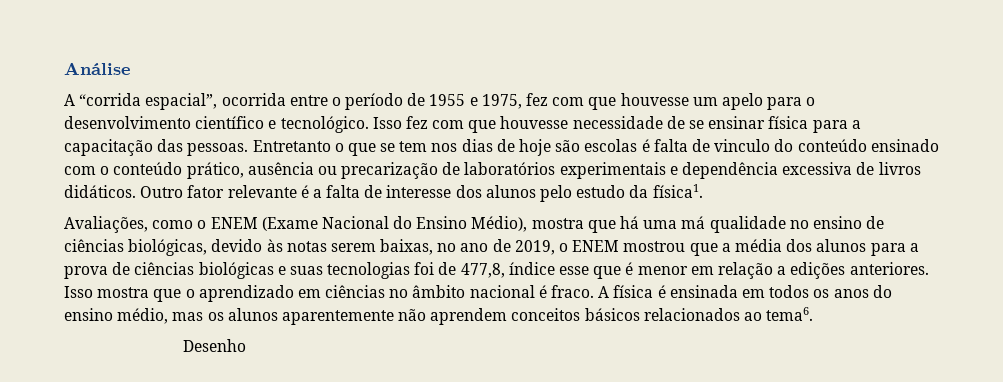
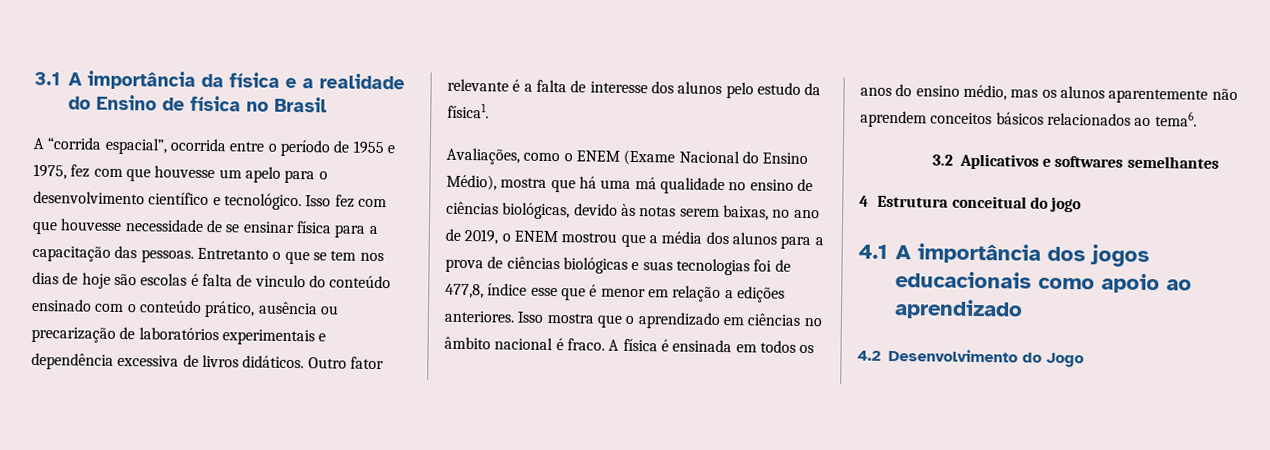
- Análise
+ 3.1 A importância da física e a realidade do Ensino de física no Brasil
- Desenho
+ 3.2 Aplicativos e softwares semelhantes
+ 4 Estrutura conceitual do jogo
+ 4.1 A importância dos jogos educacionais como apoio ao aprendizado
+ 4.2 Desenvolvimento do Jogo

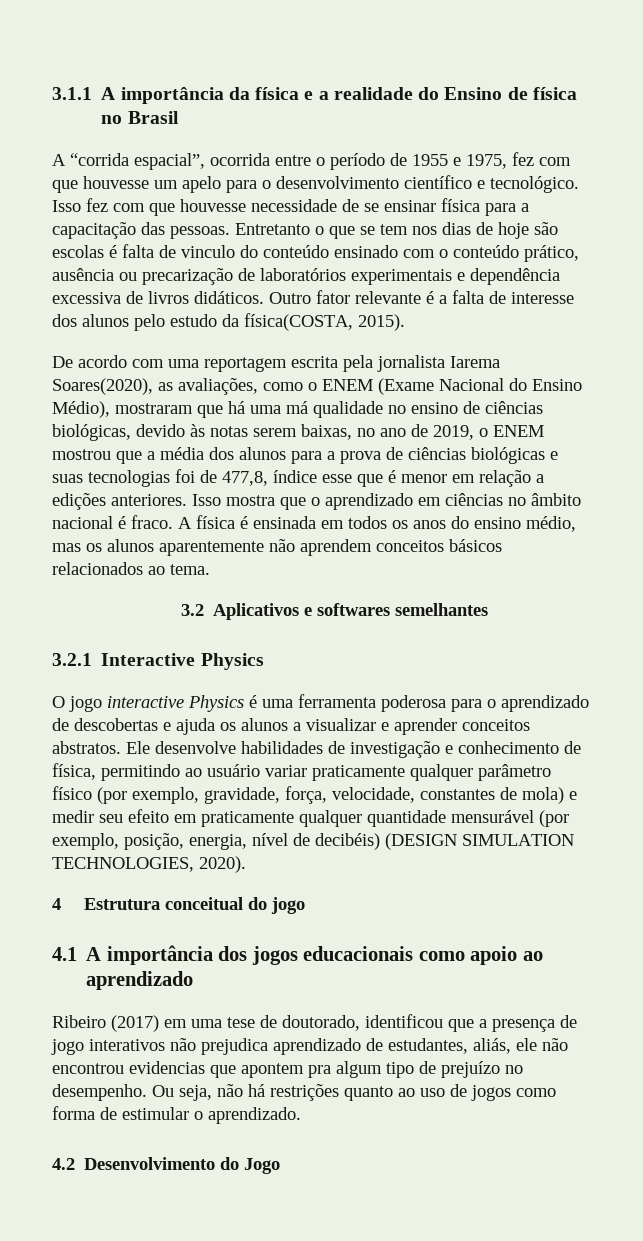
- 3.1 A importância da física e a realidade do Ensino de física no Brasil
+ 3.1.1 A importância da física e a realidade do Ensino de física no Brasil
- Outro fator relevante é a falta de interesse dos alunos pelo estudo da física1.
- Avaliações, como o ENEM (Exame Nacional do Ensino Médio), mostra que há uma má qualidade no ensino de ciências biológicas, devido às notas serem baixas, no ano de 2019, o ENEM mostrou que a média dos alunos para a prova de ciências biológicas e suas tecnologias foi de 477,8, índice esse que é menor em relação a edições anteriores.
+ Outro fator relevante é a falta de interesse dos alunos pelo estudo da física(COSTA, 2015).
+ De acordo com uma reportagem escrita pela jornalista Iarema Soares(2020), as avaliações, como o ENEM (Exame Nacional do Ensino Médio), mostraram que há uma má qualidade no ensino de ciências biológicas, devido às notas serem baixas, no ano de 2019, o ENEM mostrou que a média dos alunos para a prova de ciências biológicas e suas tecnologias foi de 477,8, índice esse que é menor em relação a edições anteriores.
- A física é ensinada em todos os anos do ensino médio, mas os alunos aparentemente não aprendem conceitos básicos relacionados ao tema6.
+ A física é ensinada em todos os anos do ensino médio, mas os alunos aparentemente não aprendem conceitos básicos relacionados ao tema.
+ 3.2.1 Interactive Physics
+ O jogo interactive Physics é uma ferramenta poderosa para o aprendizado de descobertas e ajuda os alunos a visualizar e aprender conceitos abstratos. Ele desenvolve habilidades de investigação e conhecimento de física, permitindo ao usuário variar praticamente qualquer parâmetro físico (por exemplo, gravidade, força, velocidade, constantes de mola) e medir seu efeito em praticamente qualquer quantidade mensurável (por exemplo, posição, energia, nível de decibéis) (DESIGN SIMULATION TECHNOLOGIES, 2020).
+ Ribeiro (2017) em uma tese de doutorado, identificou que a presença de jogo interativos não prejudica aprendizado de estudantes, aliás, ele não encontrou evidencias que apontem pra algum tipo de prejuízo no desempenho. Ou seja, não há restrições quanto ao uso de jogos como forma de estimular o aprendizado.

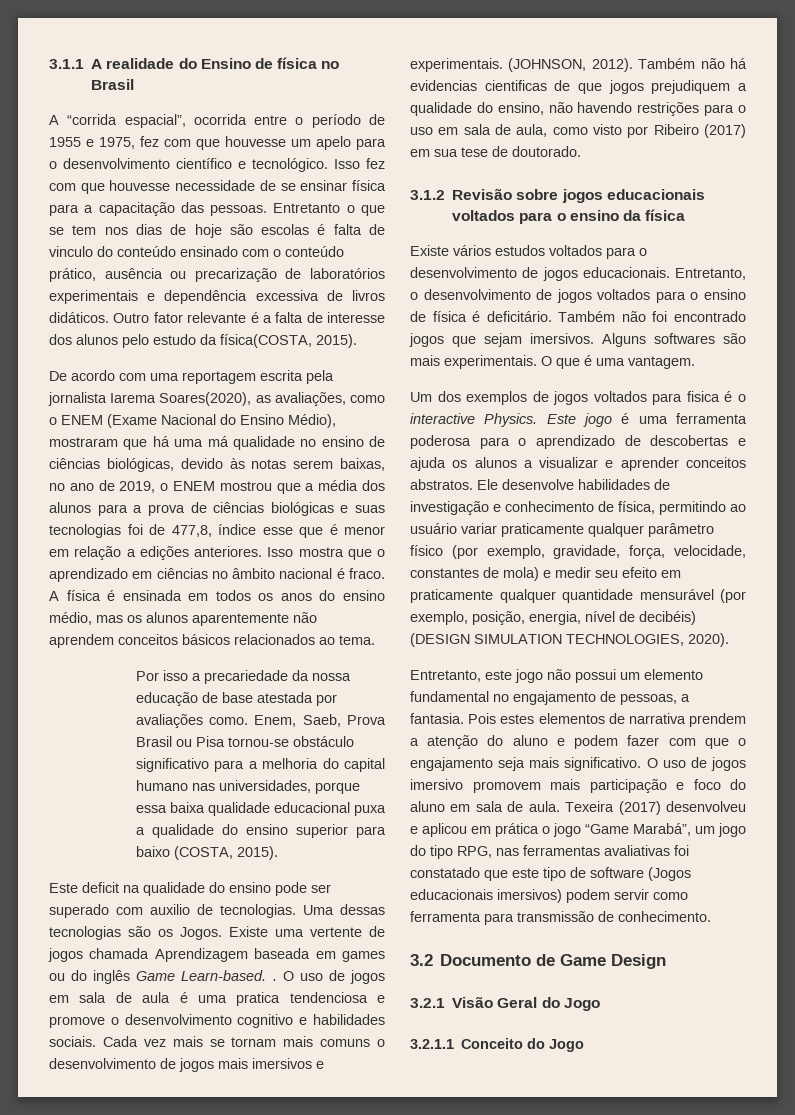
- 3.1.1 A importância da física e a realidade do Ensino de física no Brasil
+ 3.1.1 A realidade do Ensino de física no Brasil
- 3.2 Aplicativos e softwares semelhantes
- 3.2.1 Interactive Physics
- O jogo interactive Physics é uma ferramenta poderosa para o aprendizado de descobertas e ajuda os alunos a visualizar e aprender conceitos abstratos.
+ Por isso a precariedade da nossa educação de base atestada por avaliações como. Enem, Saeb, Prova Brasil ou Pisa tornou-se obstáculo significativo para a melhoria do capital humano nas universidades, porque essa baixa qualidade educacional puxa a qualidade do ensino superior para baixo (COSTA, 2015).
+ Este deficit na qualidade do ensino pode ser superado com auxilio de tecnologias. Uma dessas tecnologias são os Jogos. Existe uma vertente de jogos chamada Aprendizagem baseada em games ou do inglês Game Learn-based. . O uso de jogos em sala de aula é uma pratica tendenciosa e promove o desenvolvimento cognitivo e habilidades sociais. Cada vez mais se tornam mais comuns o desenvolvimento de jogos mais imersivos e experimentais. (JOHNSON, 2012). Também não há evidencias cientificas de que jogos prejudiquem a qualidade do ensino, não havendo restrições para o uso em sala de aula, como visto por Ribeiro (2017) em sua tese de doutorado.
+ 3.1.2 Revisão sobre jogos educacionais voltados para o ensino da física
+ Existe vários estudos voltados para o desenvolvimento de jogos educacionais. Entretanto, o desenvolvimento de jogos voltados para o ensino de física é deficitário. Também não foi encontrado jogos que sejam imersivos. Alguns softwares são mais experimentais. O que é uma vantagem.
+ Um dos exemplos de jogos voltados para fisica é o interactive Physics. Este jogo é uma ferramenta poderosa para o aprendizado de descobertas e ajuda os alunos a visualizar e aprender conceitos abstratos.
- 4 Estrutura conceitual do jogo
- 4.1 A importância dos jogos educacionais como apoio ao aprendizado
- Ribeiro (2017) em uma tese de doutorado, identificou que a presença de jogo interativos não prejudica aprendizado de estudantes, aliás, ele não encontrou evidencias que apontem pra algum tipo de prejuízo no desempenho. Ou seja, não há restrições quanto ao uso de jogos como forma de estimular o aprendizado.
- 4.2 Desenvolvimento do Jogo
+ Entretanto, este jogo não possui um elemento fundamental no engajamento de pessoas, a fantasia. Pois estes elementos de narrativa prendem a atenção do aluno e podem fazer com que o engajamento seja mais significativo. O uso de jogos imersivo promovem mais participação e foco do aluno em sala de aula. Texeira (2017) desenvolveu e aplicou em prática o jogo “Game Marabá”, um jogo do tipo RPG, nas ferramentas avaliativas foi constatado que este tipo de software (Jogos educacionais imersivos) podem servir como ferramenta para transmissão de conhecimento.
+ 3.2 Documento de Game Design
+ 3.2.1 Visão Geral do Jogo
+ 3.2.1.1 Conceito do Jogo

